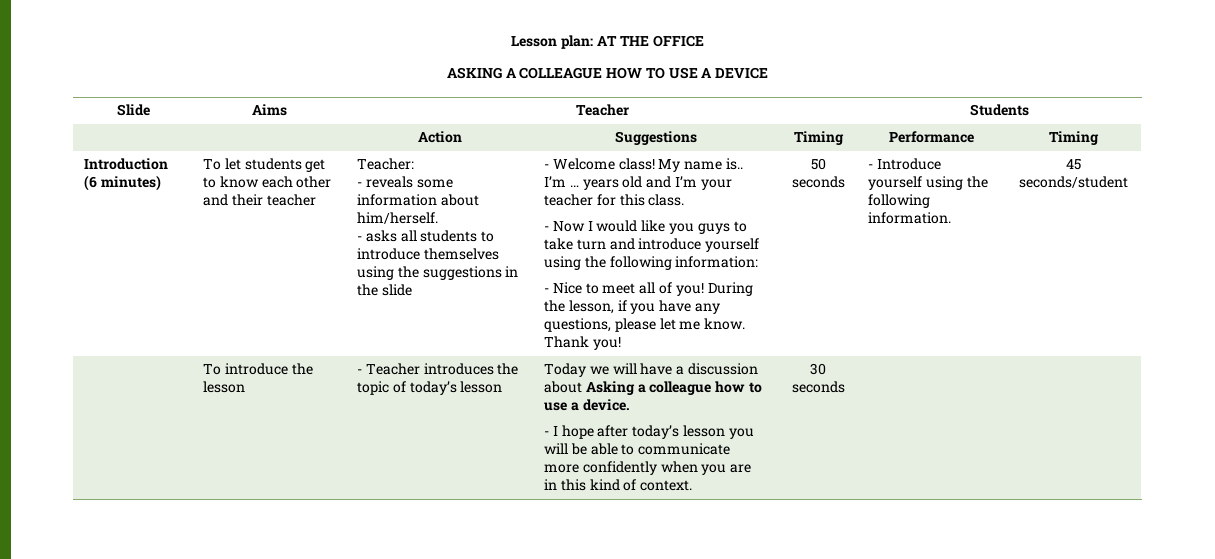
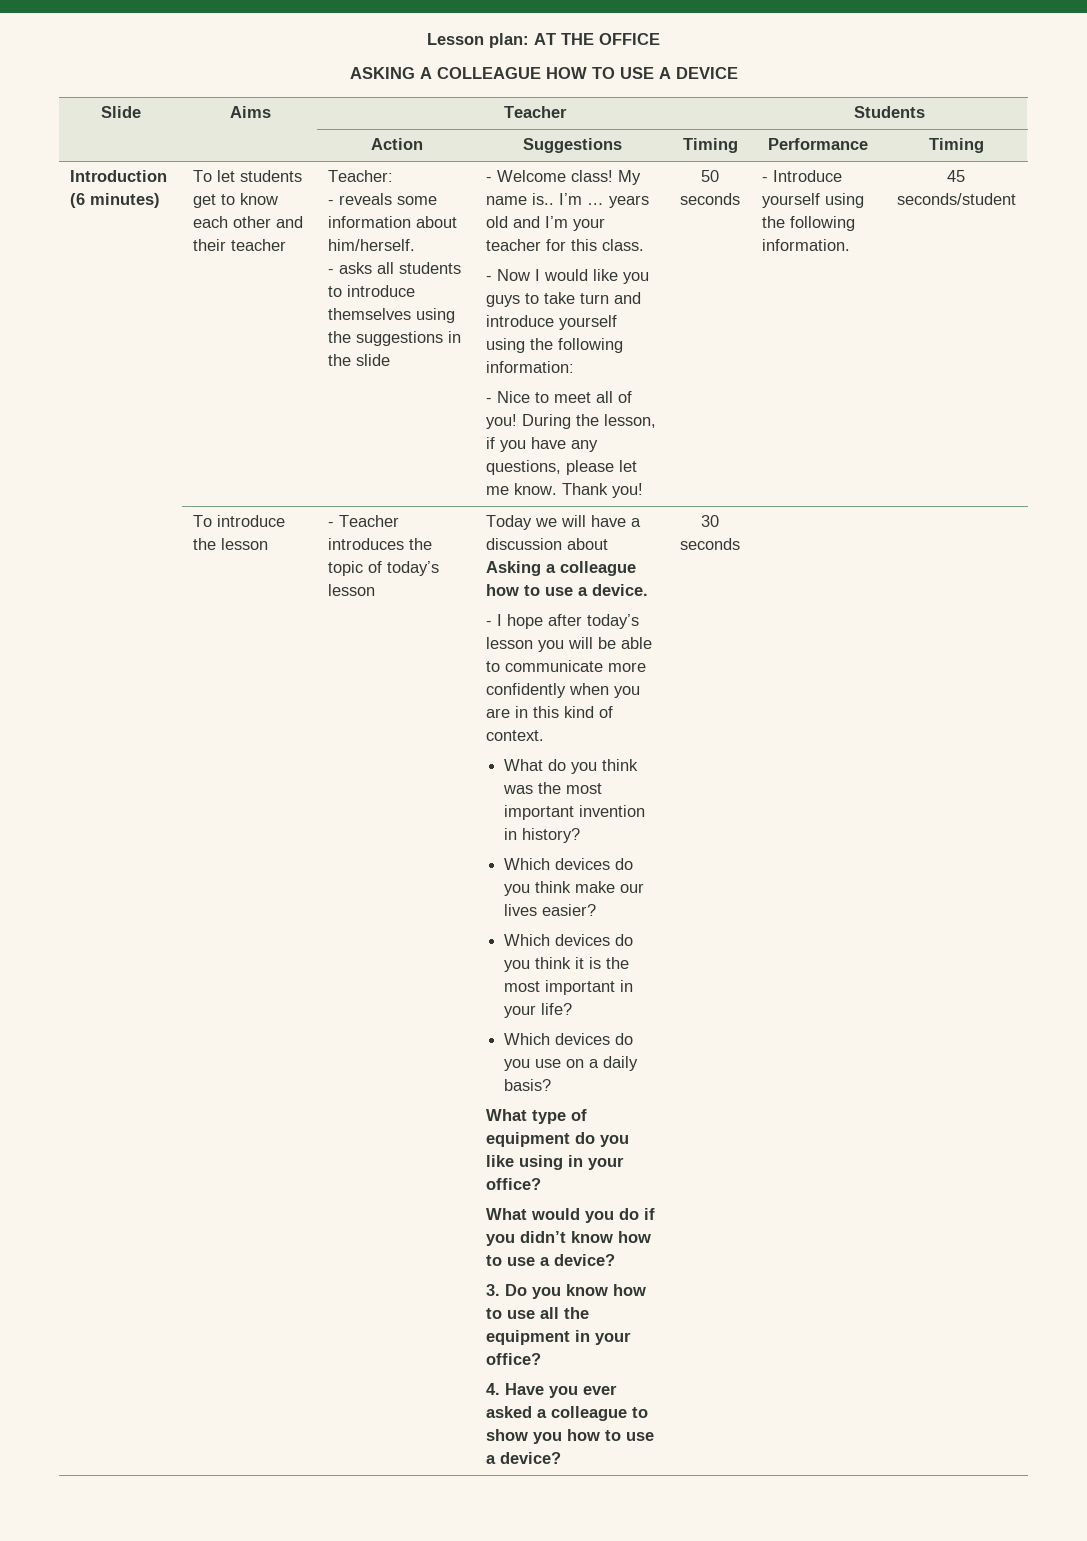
+ What do you think was the most important invention in history?
+ Which devices do you think make our lives easier?
+ Which devices do you think it is the most important in your life?
+ Which devices do you use on a daily basis?
+ What type of equipment do you like using in your office?
+ What would you do if you didn’t know how to use a device?
+ 3. Do you know how to use all the equipment in your office?
+ 4. Have you ever asked a colleague to show you how to use a device?

